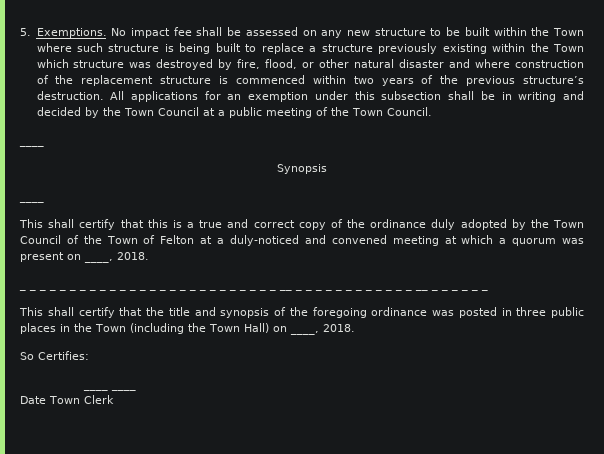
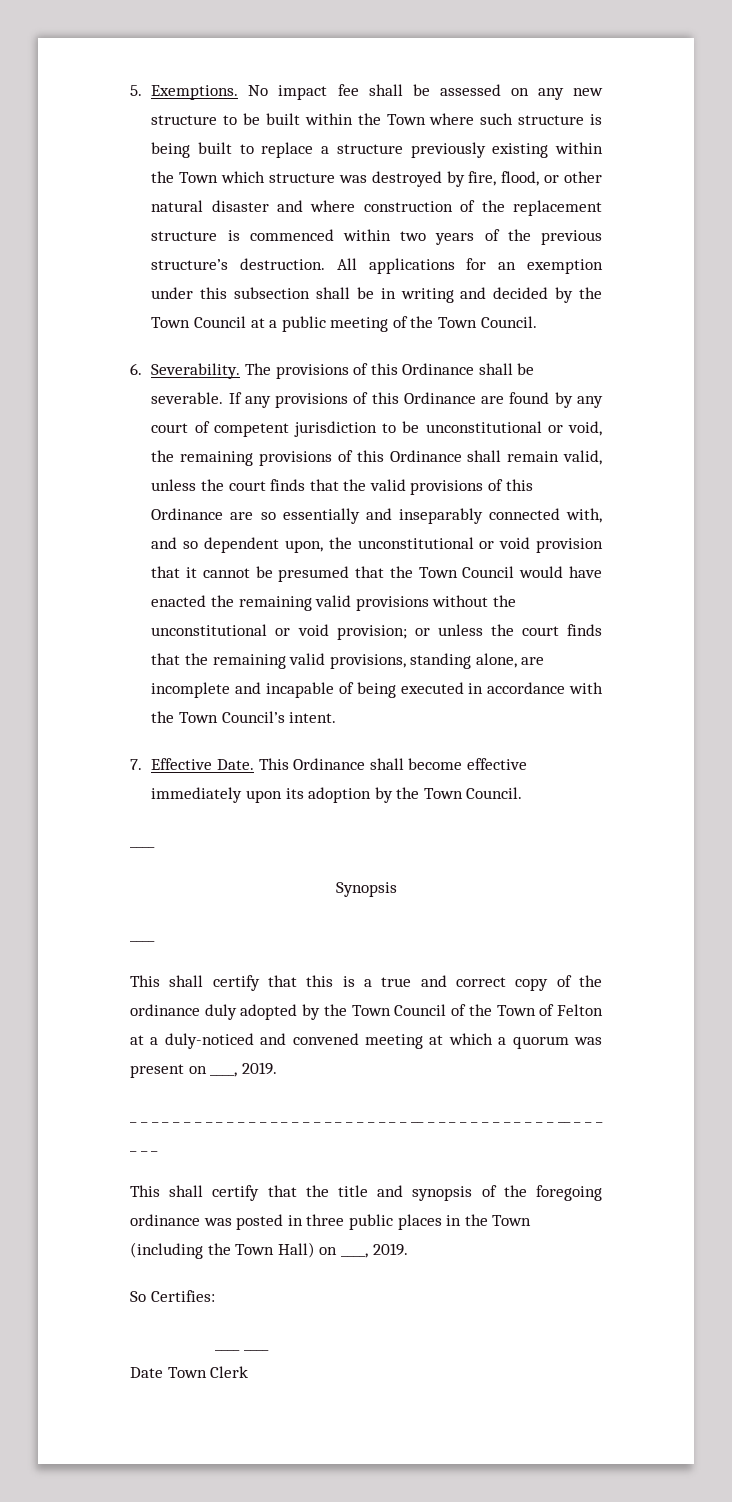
+ 6. Severability. The provisions of this Ordinance shall be severable. If any provisions of this Ordinance are found by any court of competent jurisdiction to be unconstitutional or void, the remaining provisions of this Ordinance shall remain valid, unless the court finds that the valid provisions of this Ordinance are so essentially and inseparably connected with, and so dependent upon, the unconstitutional or void provision that it cannot be presumed that the Town Council would have enacted the remaining valid provisions without the unconstitutional or void provision; or unless the court finds that the remaining valid provisions, standing alone, are incomplete and incapable of being executed in accordance with the Town Council’s intent.
+ 7. Effective Date. This Ordinance shall become effective immediately upon its adoption by the Town Council.
- This shall certify that this is a true and correct copy of the ordinance duly adopted by the Town Council of the Town of Felton at a duly-noticed and convened meeting at which a quorum was present on ____, 2018.
+ This shall certify that this is a true and correct copy of the ordinance duly adopted by the Town Council of the Town of Felton at a duly-noticed and convened meeting at which a quorum was present on ____, 2019.
- This shall certify that the title and synopsis of the foregoing ordinance was posted in three public places in the Town (including the Town Hall) on ____, 2018.
+ This shall certify that the title and synopsis of the foregoing ordinance was posted in three public places in the Town (including the Town Hall) on ____, 2019.

